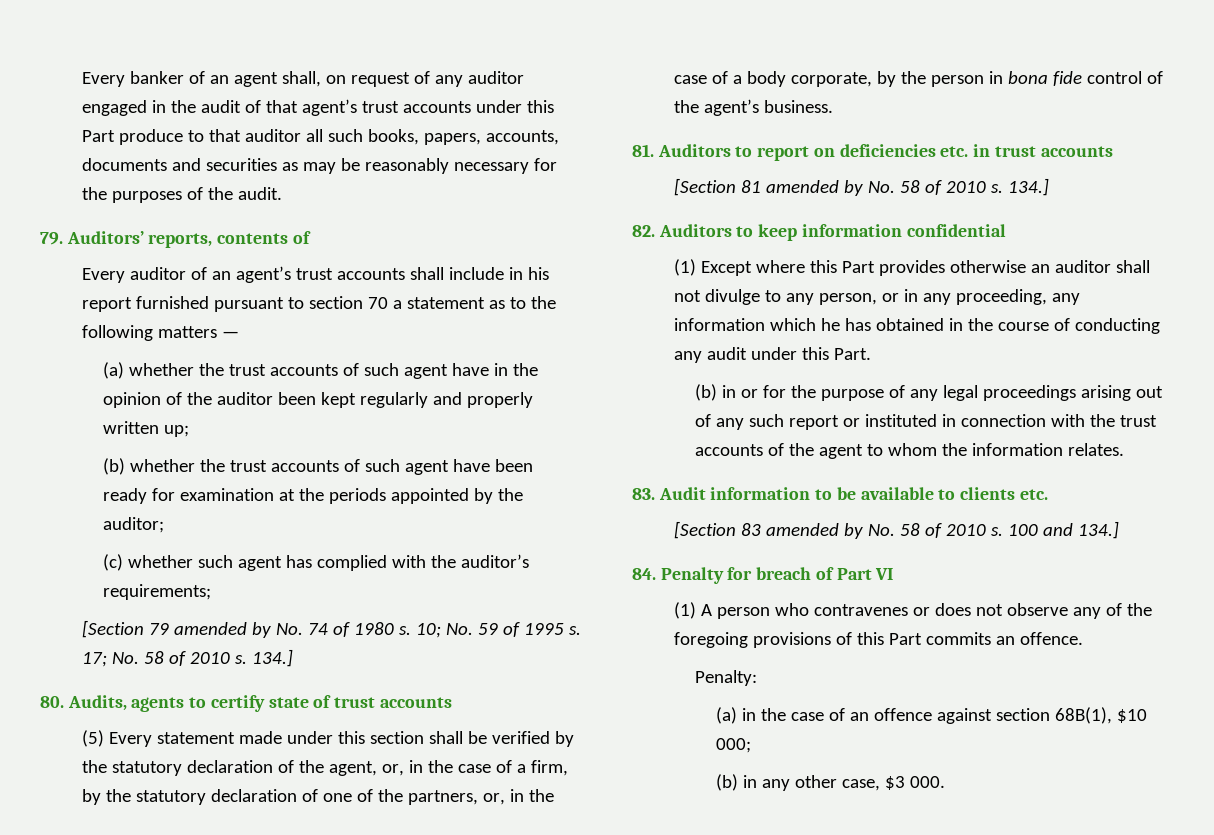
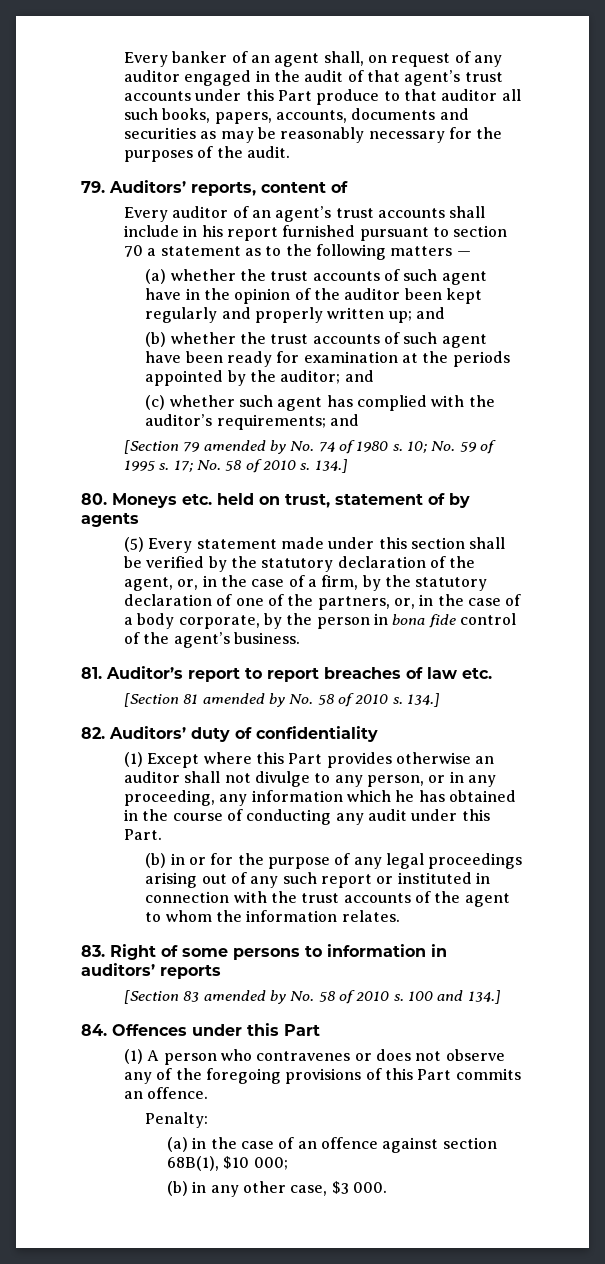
- 79. Auditors’ reports, contents of
+ 79. Auditors’ reports, content of
- (a) whether the trust accounts of such agent have in the opinion of the auditor been kept regularly and properly written up;
+ (a) whether the trust accounts of such agent have in the opinion of the auditor been kept regularly and properly written up; and
- (b) whether the trust accounts of such agent have been ready for examination at the periods appointed by the auditor;
+ (b) whether the trust accounts of such agent have been ready for examination at the periods appointed by the auditor; and
- (c) whether such agent has complied with the auditor’s requirements;
+ (c) whether such agent has complied with the auditor’s requirements; and
- 80. Audits, agents to certify state of trust accounts
+ 80. Moneys etc. held on trust, statement of by agents
- 81. Auditors to report on deficiencies etc. in trust accounts
+ 81. Auditor’s report to report breaches of law etc.
- 82. Auditors to keep information confidential
+ 82. Auditors’ duty of confidentiality
- 83. Audit information to be available to clients etc.
+ 83. Right of some persons to information in auditors’ reports
- 84. Penalty for breach of Part VI
+ 84. Offences under this Part

